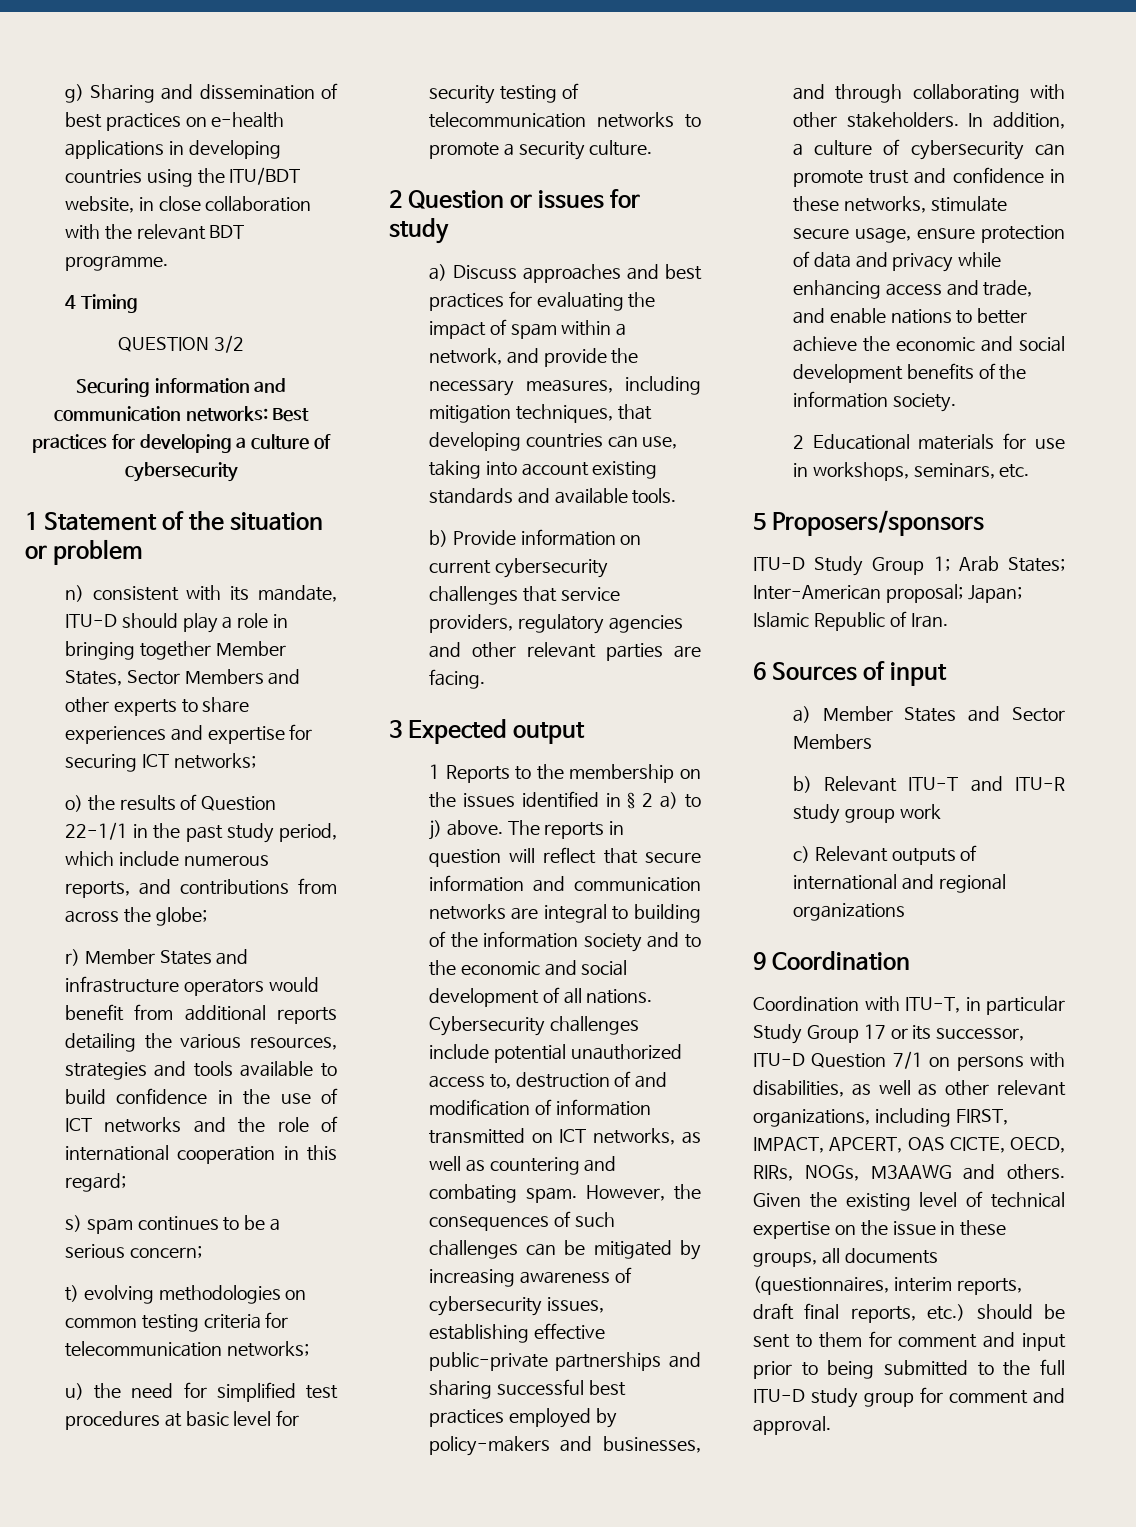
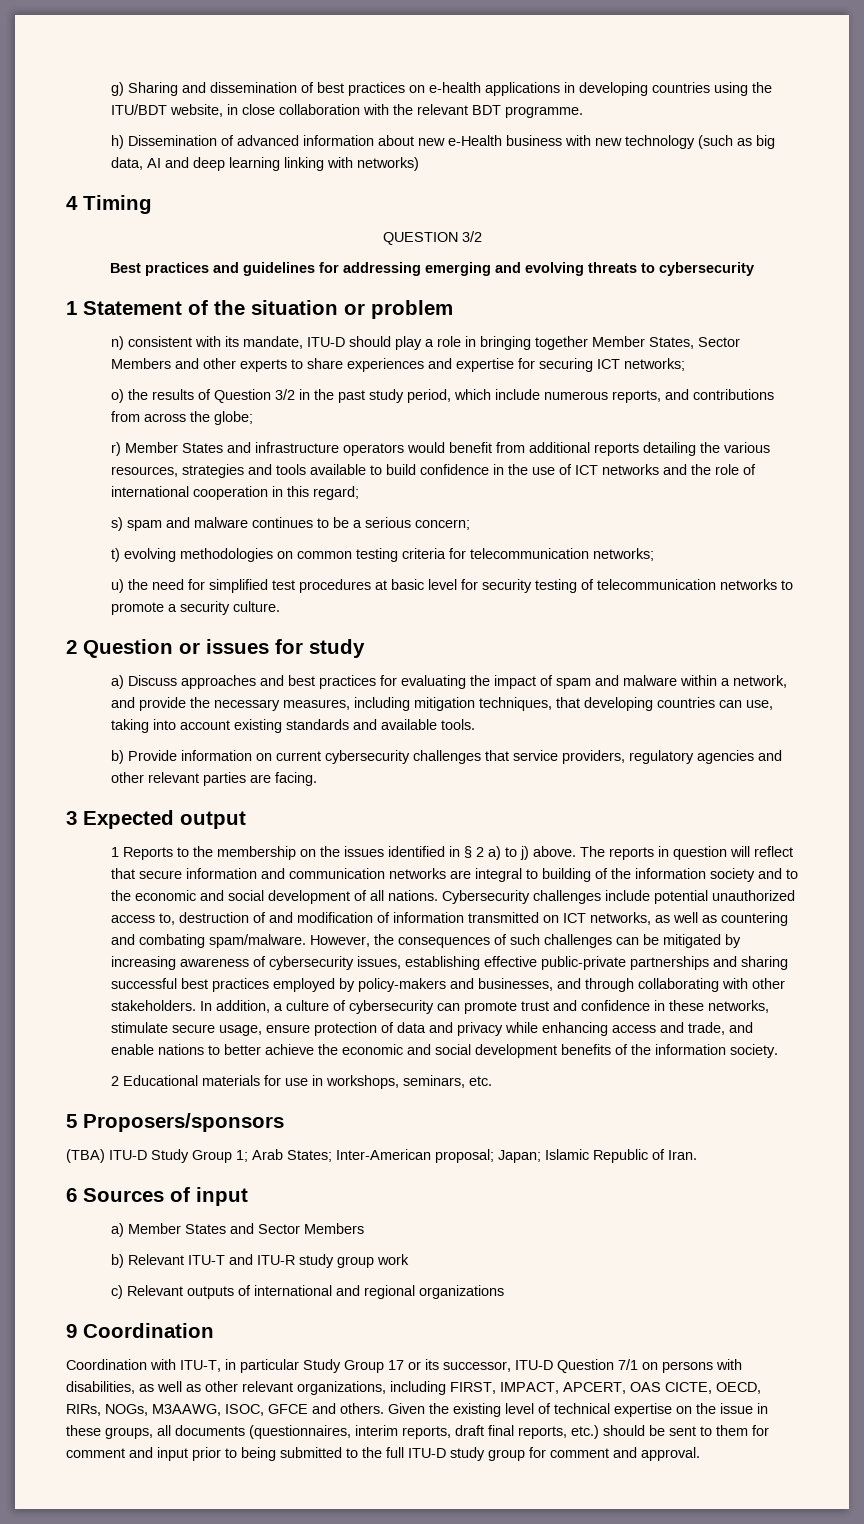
+ h) Dissemination of advanced information about new e-Health business with new technology (such as big data, AI and deep learning linking with networks)
  4 Timing
  QUESTION 3/2
- Securing information and communication networks: Best practices for developing a culture of cybersecurity
+ Best practices and guidelines for addressing emerging and evolving threats to cybersecurity
- o) the results of Question 22-1/1 in the past study period, which include numerous reports, and contributions from across the globe;
+ o) the results of Question 3/2 in the past study period, which include numerous reports, and contributions from across the globe;
- s) spam continues to be a serious concern;
+ s) spam and malware continues to be a serious concern;
- a) Discuss approaches and best practices for evaluating the impact of spam within a network, and provide the necessary measures, including mitigation techniques, that developing countries can use, taking into account existing standards and available tools.
+ a) Discuss approaches and best practices for evaluating the impact of spam and malware within a network, and provide the necessary measures, including mitigation techniques, that developing countries can use, taking into account existing standards and available tools.
- Cybersecurity challenges include potential unauthorized access to, destruction of and modification of information transmitted on ICT networks, as well as countering and combating spam.
+ Cybersecurity challenges include potential unauthorized access to, destruction of and modification of information transmitted on ICT networks, as well as countering and combating spam/malware.
- ITU-D Study Group 1; Arab States; Inter-American proposal; Japan; Islamic Republic of Iran.
+ (TBA) ITU-D Study Group 1; Arab States; Inter-American proposal; Japan; Islamic Republic of Iran.
- Coordination with ITU-T, in particular Study Group 17 or its successor, ITU-D Question 7/1 on persons with disabilities, as well as other relevant organizations, including FIRST, IMPACT, APCERT, OAS CICTE, OECD, RIRs, NOGs, M3AAWG and others.
+ Coordination with ITU-T, in particular Study Group 17 or its successor, ITU-D Question 7/1 on persons with disabilities, as well as other relevant organizations, including FIRST, IMPACT, APCERT, OAS CICTE, OECD, RIRs, NOGs, M3AAWG, ISOC, GFCE and others.

